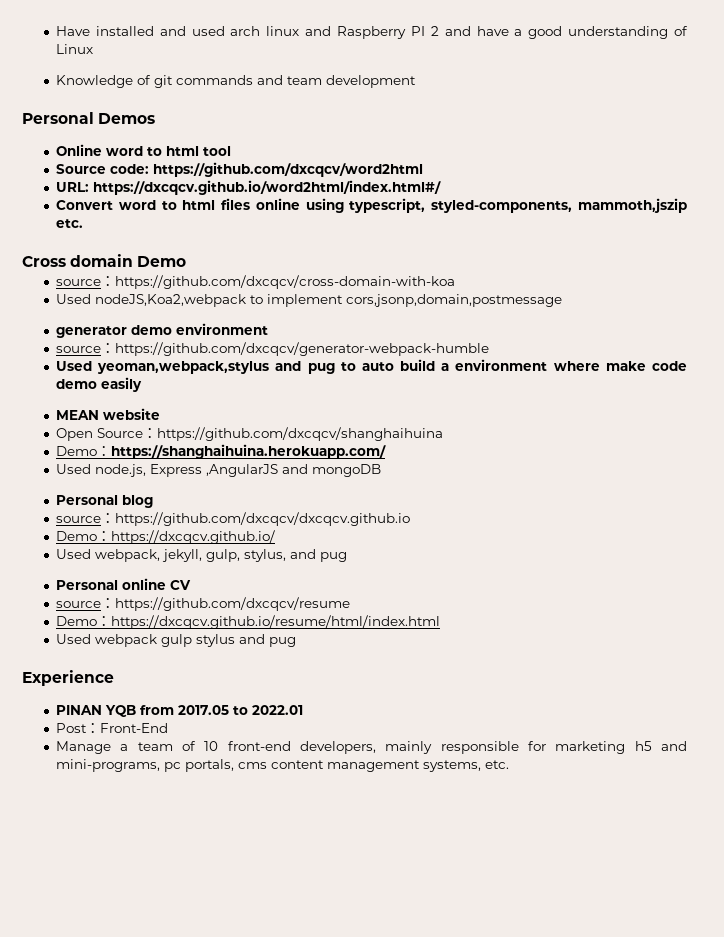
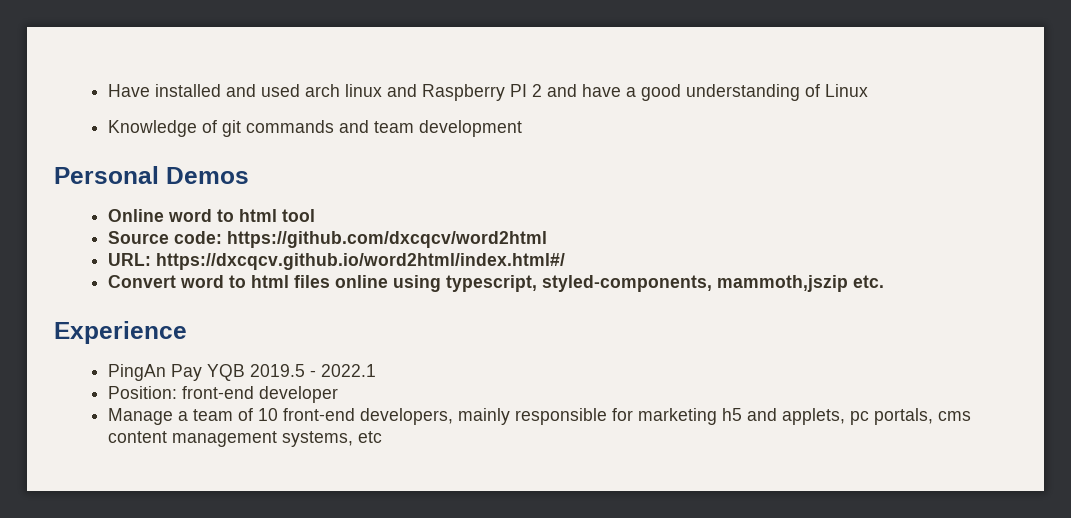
- Cross domain Demo
- source：https://github.com/dxcqcv/cross-domain-with-koa
- Used nodeJS,Koa2,webpack to implement cors,jsonp,domain,postmessage
- generator demo environment
- source：https://github.com/dxcqcv/generator-webpack-humble
- Used yeoman,webpack,stylus and pug to auto build a environment where make code demo easily
- MEAN website
- Open Source：https://github.com/dxcqcv/shanghaihuina
- Demo：https://shanghaihuina.herokuapp.com/
- Used node.js, Express ,AngularJS and mongoDB
- Personal blog
- source：https://github.com/dxcqcv/dxcqcv.github.io
- Demo：https://dxcqcv.github.io/
- Used webpack, jekyll, gulp, stylus, and pug
- Personal online CV
- source：https://github.com/dxcqcv/resume
- Demo：https://dxcqcv.github.io/resume/html/index.html
- Used webpack gulp stylus and pug
  Experience
- PINAN YQB from 2017.05 to 2022.01
- Post：Front-End
+ PingAn Pay YQB 2019.5 - 2022.1
+ Position: front-end developer
- Manage a team of 10 front-end developers, mainly responsible for marketing h5 and mini-programs, pc portals, cms content management systems, etc.
+ Manage a team of 10 front-end developers, mainly responsible for marketing h5 and applets, pc portals, cms content management systems, etc

